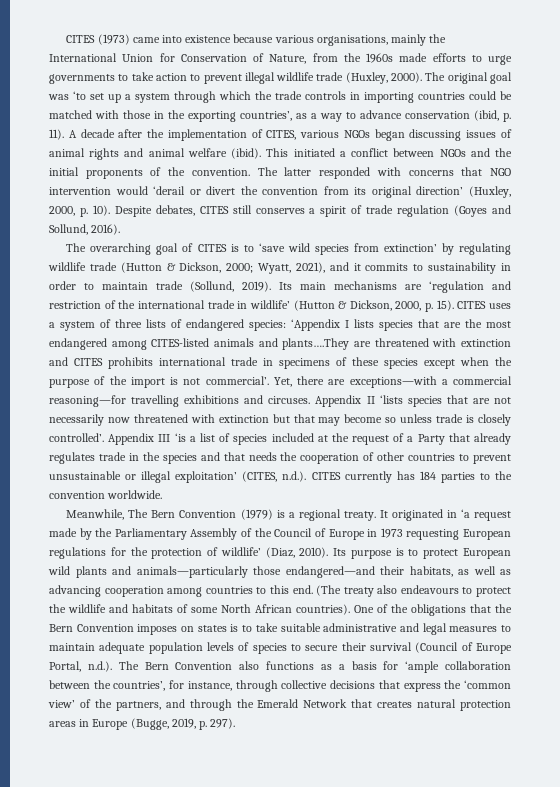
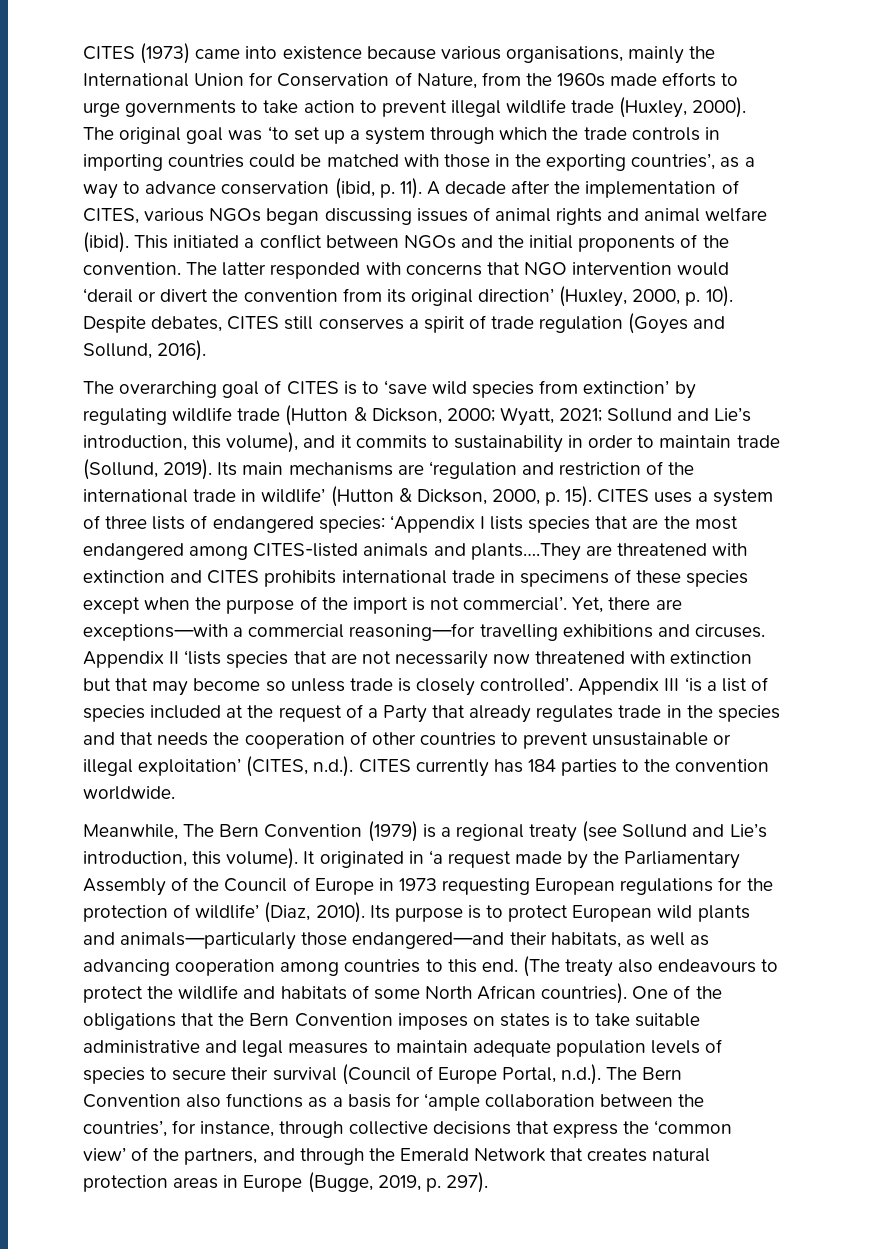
- The overarching goal of CITES is to ‘save wild species from extinction’ by regulating wildlife trade (Hutton & Dickson, 2000; Wyatt, 2021), and it commits to sustainability in order to maintain trade (Sollund, 2019).
+ The overarching goal of CITES is to ‘save wild species from extinction’ by regulating wildlife trade (Hutton & Dickson, 2000; Wyatt, 2021; Sollund and Lie’s introduction, this volume), and it commits to sustainability in order to maintain trade (Sollund, 2019).
- Meanwhile, The Bern Convention (1979) is a regional treaty.
+ Meanwhile, The Bern Convention (1979) is a regional treaty (see Sollund and Lie’s introduction, this volume).

